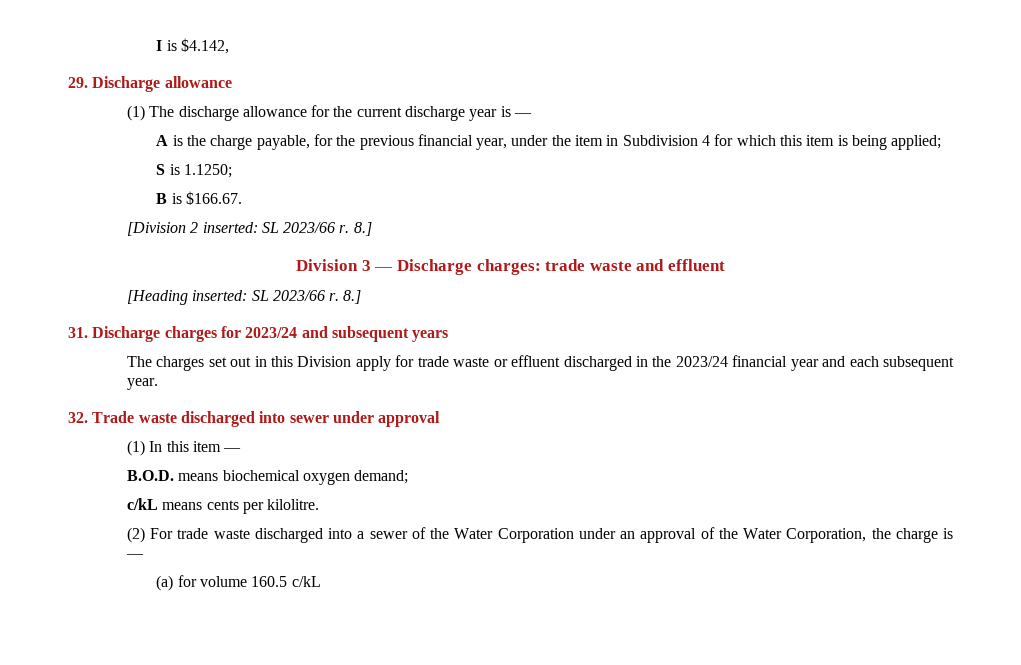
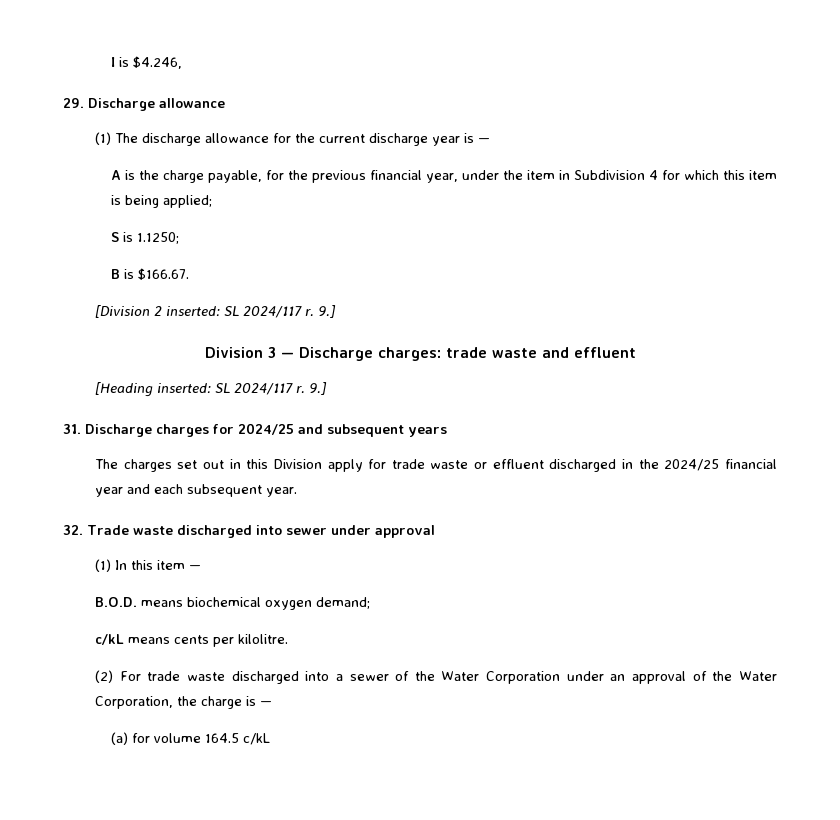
- I is $4.142,
+ I is $4.246,
- [Division 2 inserted: SL 2023/66 r. 8.]
+ [Division 2 inserted: SL 2024/117 r. 9.]
- [Heading inserted: SL 2023/66 r. 8.]
+ [Heading inserted: SL 2024/117 r. 9.]
- 31. Discharge charges for 2023/24 and subsequent years
+ 31. Discharge charges for 2024/25 and subsequent years
- The charges set out in this Division apply for trade waste or effluent discharged in the 2023/24 financial year and each subsequent year.
+ The charges set out in this Division apply for trade waste or effluent discharged in the 2024/25 financial year and each subsequent year.
- (a) for volume 160.5 c/kL
+ (a) for volume 164.5 c/kL

